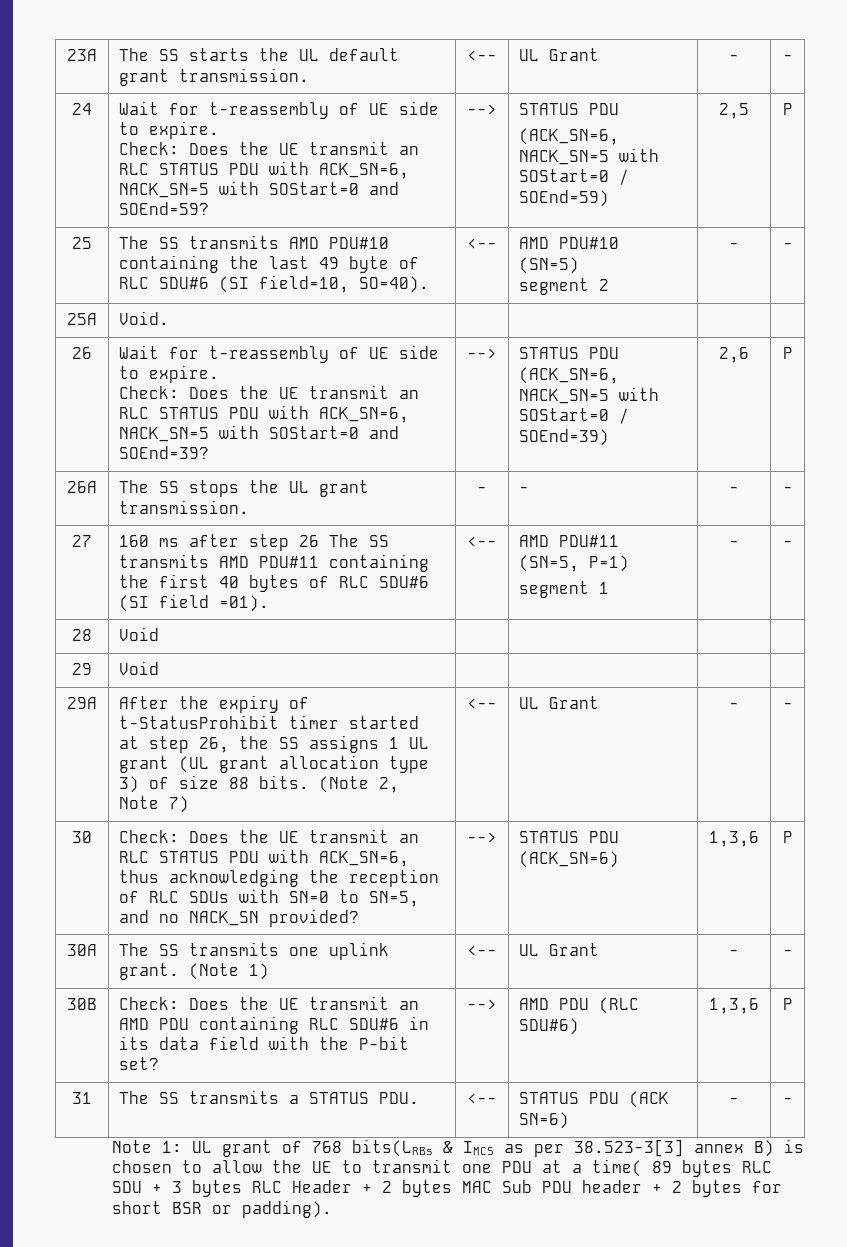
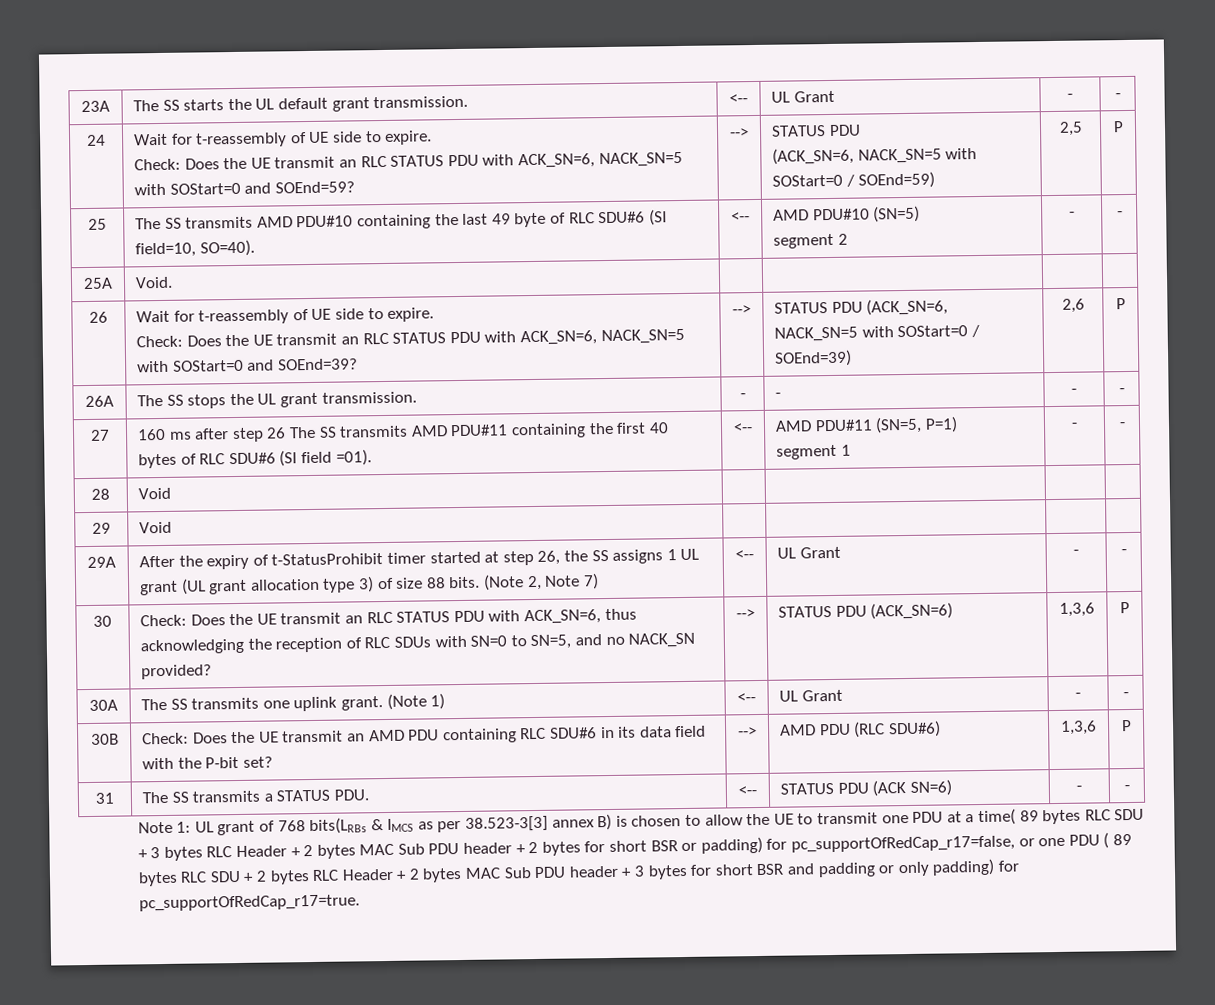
- Note 1: UL grant of 768 bits(LRBs & IMCS as per 38.523-3[3] annex B) is chosen to allow the UE to transmit one PDU at a time( 89 bytes RLC SDU + 3 bytes RLC Header + 2 bytes MAC Sub PDU header + 2 bytes for short BSR or padding).
+ Note 1: UL grant of 768 bits(LRBs & IMCS as per 38.523-3[3] annex B) is chosen to allow the UE to transmit one PDU at a time( 89 bytes RLC SDU + 3 bytes RLC Header + 2 bytes MAC Sub PDU header + 2 bytes for short BSR or padding) for pc_supportOfRedCap_r17=false, or one PDU ( 89 bytes RLC SDU + 2 bytes RLC Header + 2 bytes MAC Sub PDU header + 3 bytes for short BSR and padding or only padding) for pc_supportOfRedCap_r17=true.

